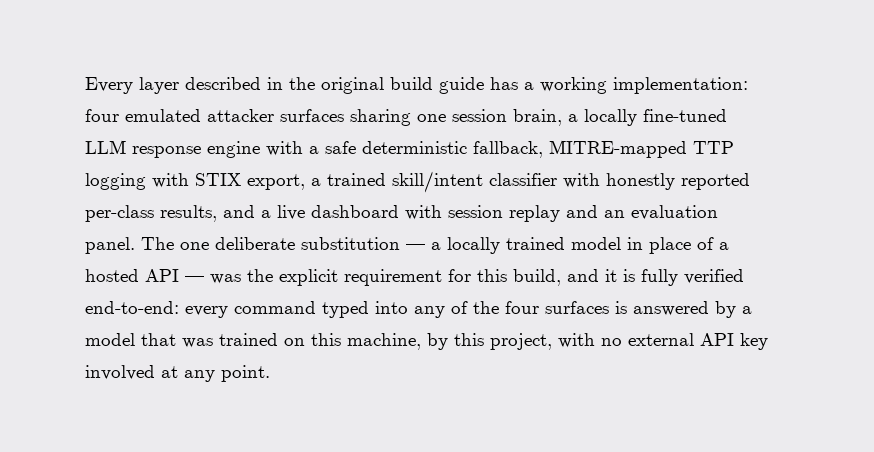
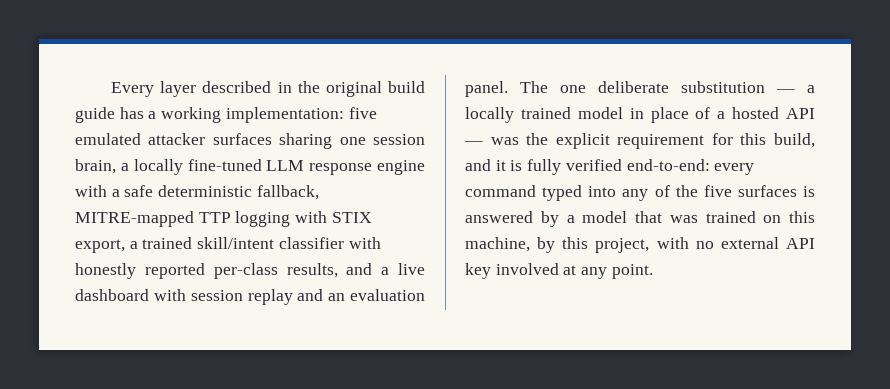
- Every layer described in the original build guide has a working implementation: four emulated attacker surfaces sharing one session brain, a locally fine-tuned LLM response engine with a safe deterministic fallback, MITRE-mapped TTP logging with STIX export, a trained skill/intent classifier with honestly reported per-class results, and a live dashboard with session replay and an evaluation panel.
+ Every layer described in the original build guide has a working implementation: five emulated attacker surfaces sharing one session brain, a locally fine-tuned LLM response engine with a safe deterministic fallback, MITRE-mapped TTP logging with STIX export, a trained skill/intent classifier with honestly reported per-class results, and a live dashboard with session replay and an evaluation panel.
- The one deliberate substitution — a locally trained model in place of a hosted API — was the explicit requirement for this build, and it is fully verified end-to-end: every command typed into any of the four surfaces is answered by a model that was trained on this machine, by this project, with no external API key involved at any point.
+ The one deliberate substitution — a locally trained model in place of a hosted API — was the explicit requirement for this build, and it is fully verified end-to-end: every command typed into any of the five surfaces is answered by a model that was trained on this machine, by this project, with no external API key involved at any point.

